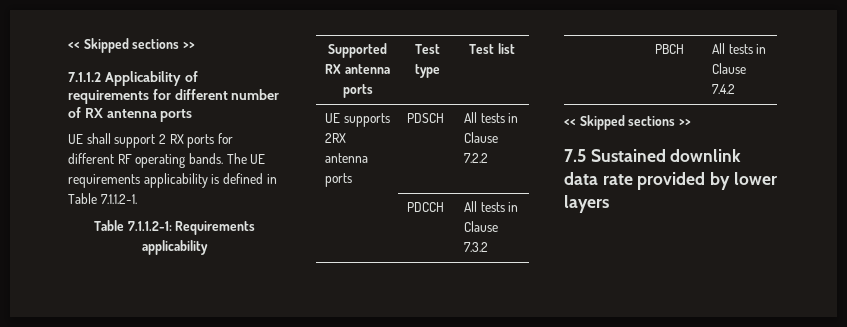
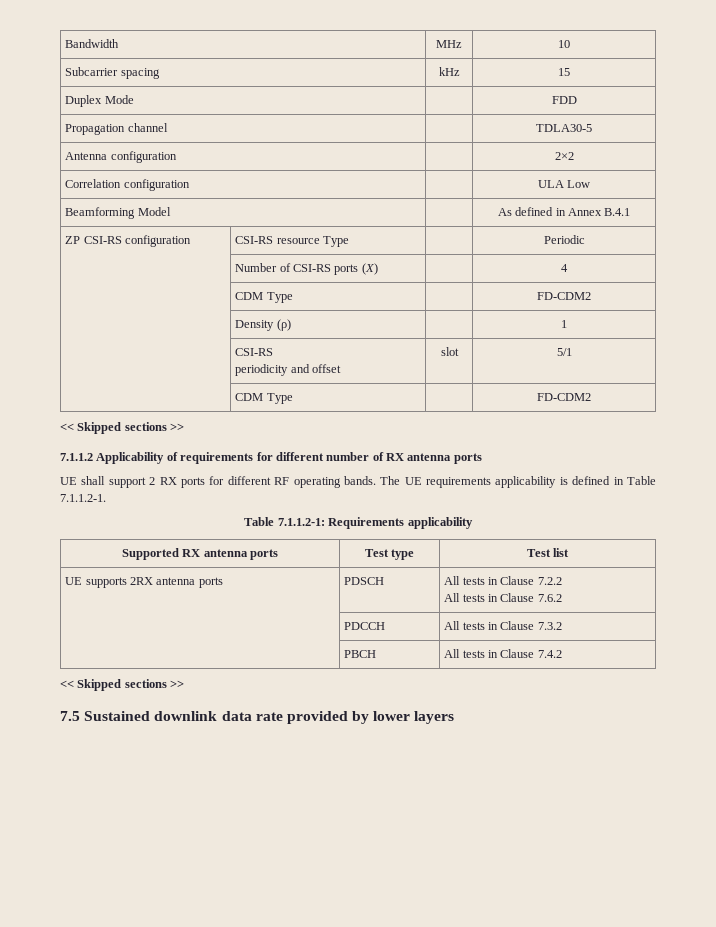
+ Bandwidth | MHz | 10
+ Subcarrier spacing | kHz | 15
+ Duplex Mode | | FDD
+ Propagation channel | | TDLA30-5
+ Antenna configuration | | 2×2
+ Correlation configuration | | ULA Low
+ Beamforming Model | | As defined in Annex B.4.1
+ ZP CSI-RS configuration | CSI-RS resource Type | | Periodic
+ | Number of CSI-RS ports (X) | | 4
+ | CDM Type | | FD-CDM2
+ | Density (ρ) | | 1
+ | CSI-RS
+ periodicity and offset | slot | 5/1
+ | CDM Type | | FD-CDM2
  UE supports 2RX antenna ports | PDSCH | All tests in Clause 7.2.2
+ All tests in Clause 7.6.2

